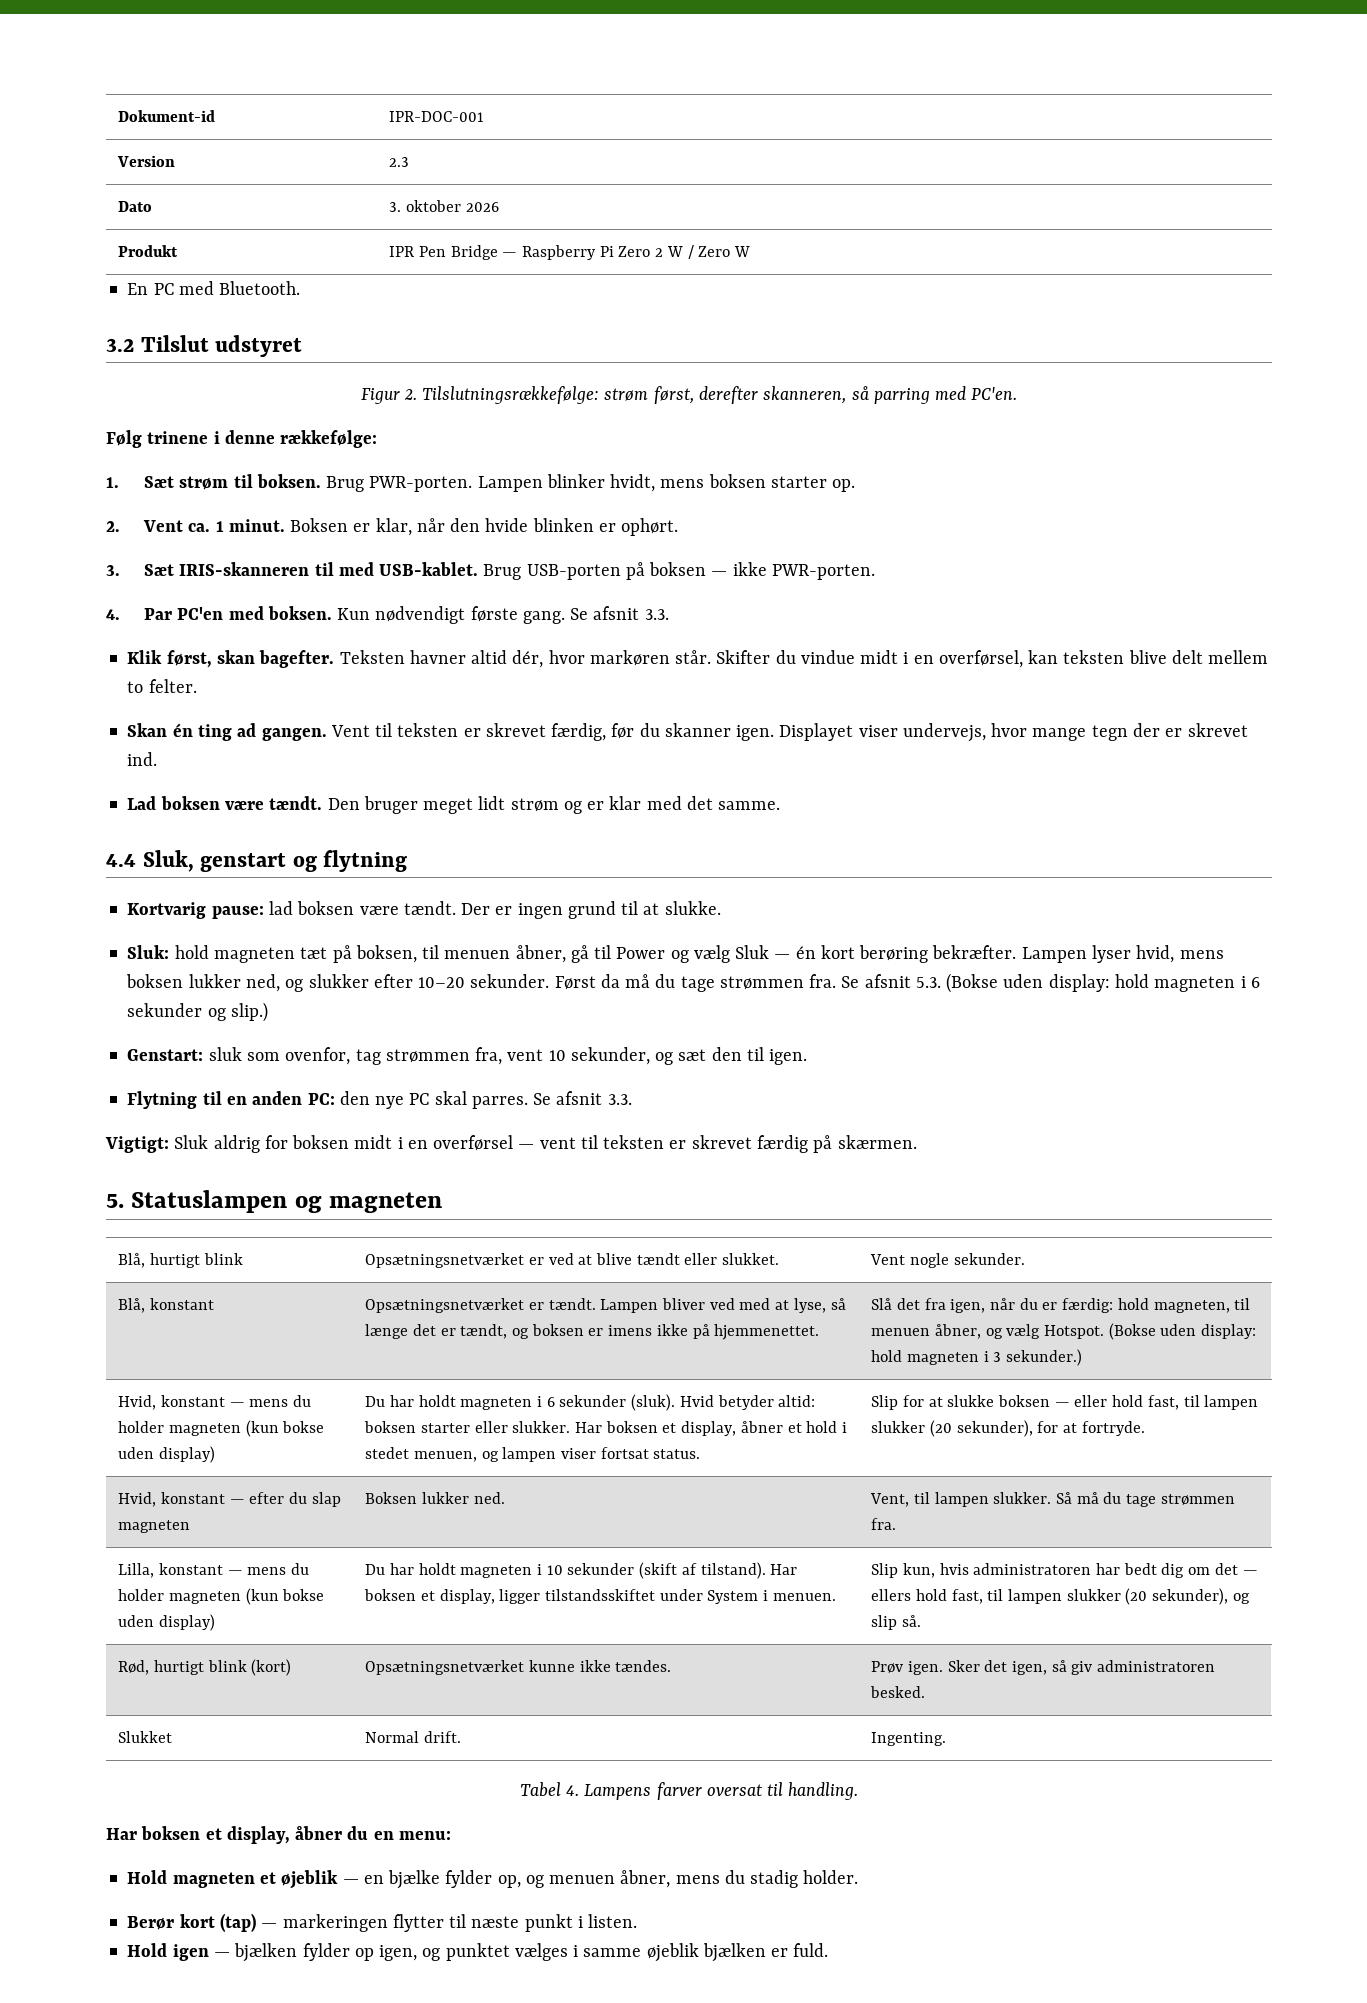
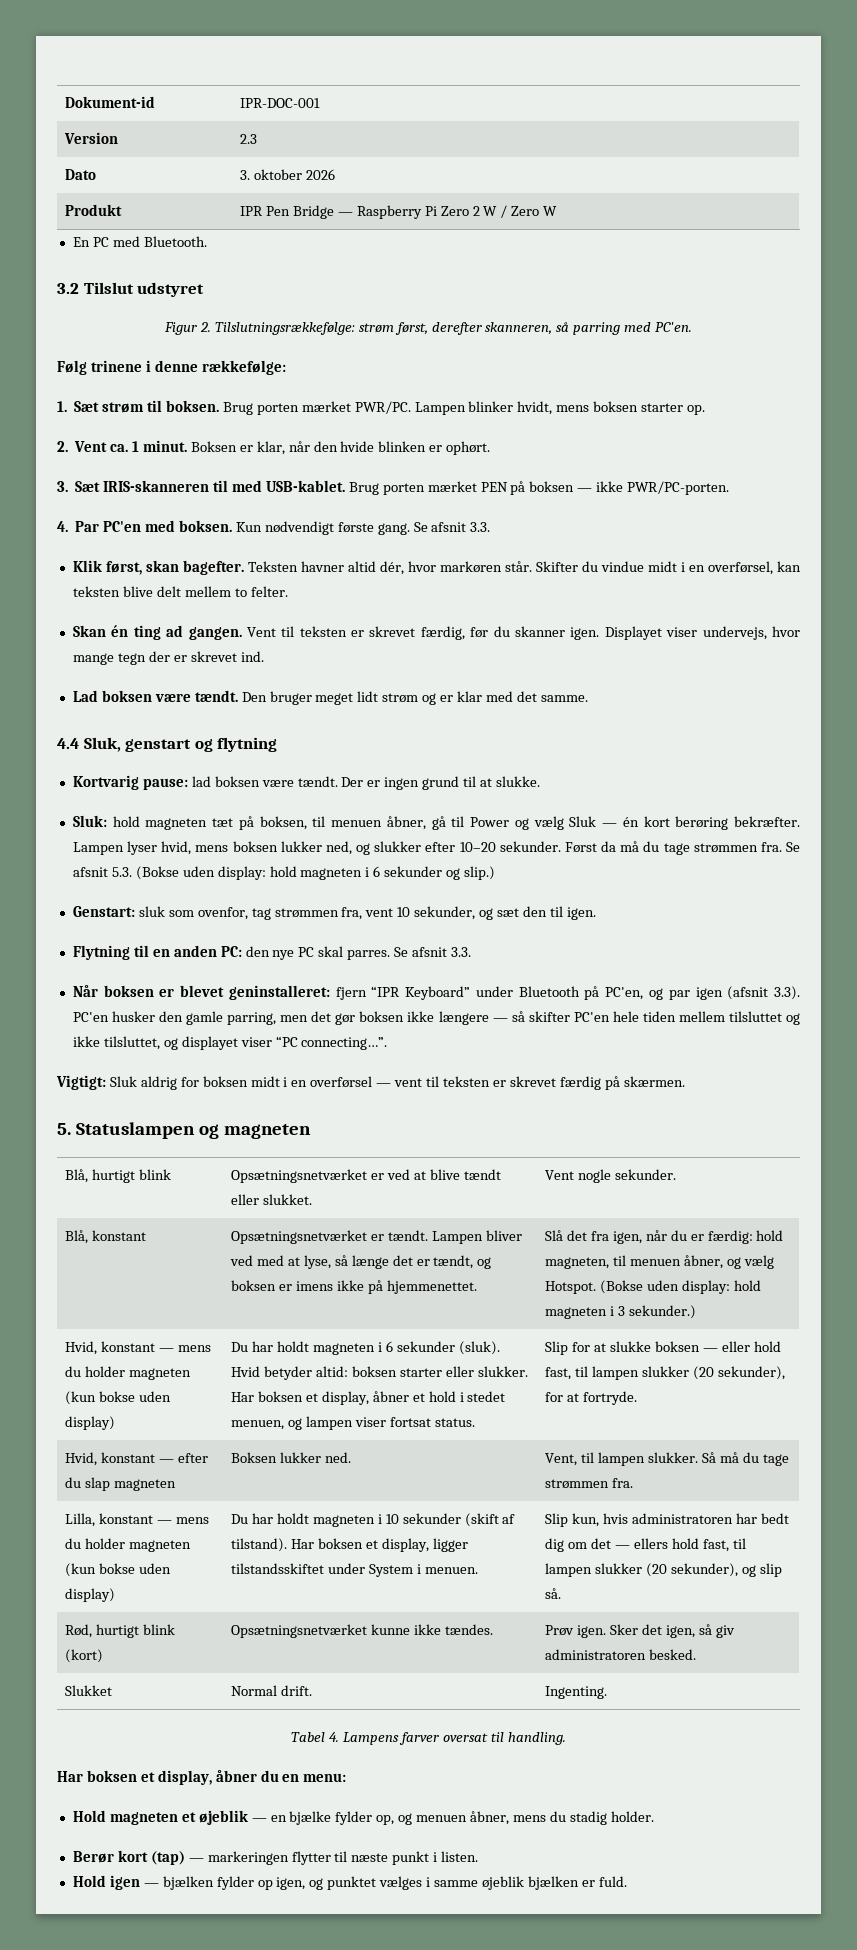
- Brug PWR-porten.
+ Brug porten mærket PWR/PC.
- Brug USB-porten på boksen — ikke PWR-porten.
+ Brug porten mærket PEN på boksen — ikke PWR/PC-porten.
+ Når boksen er blevet geninstalleret: fjern “IPR Keyboard” under Bluetooth på PC'en, og par igen (afsnit 3.3). PC'en husker den gamle parring, men det gør boksen ikke længere — så skifter PC'en hele tiden mellem tilsluttet og ikke tilsluttet, og displayet viser “PC connecting…”.

